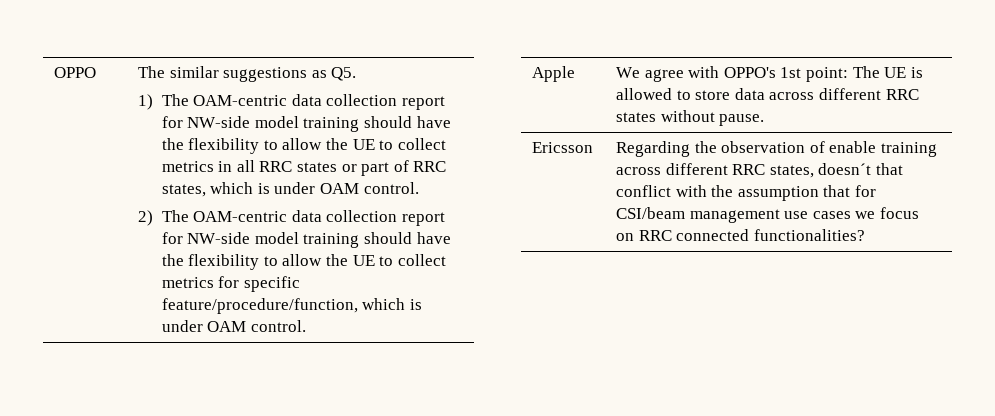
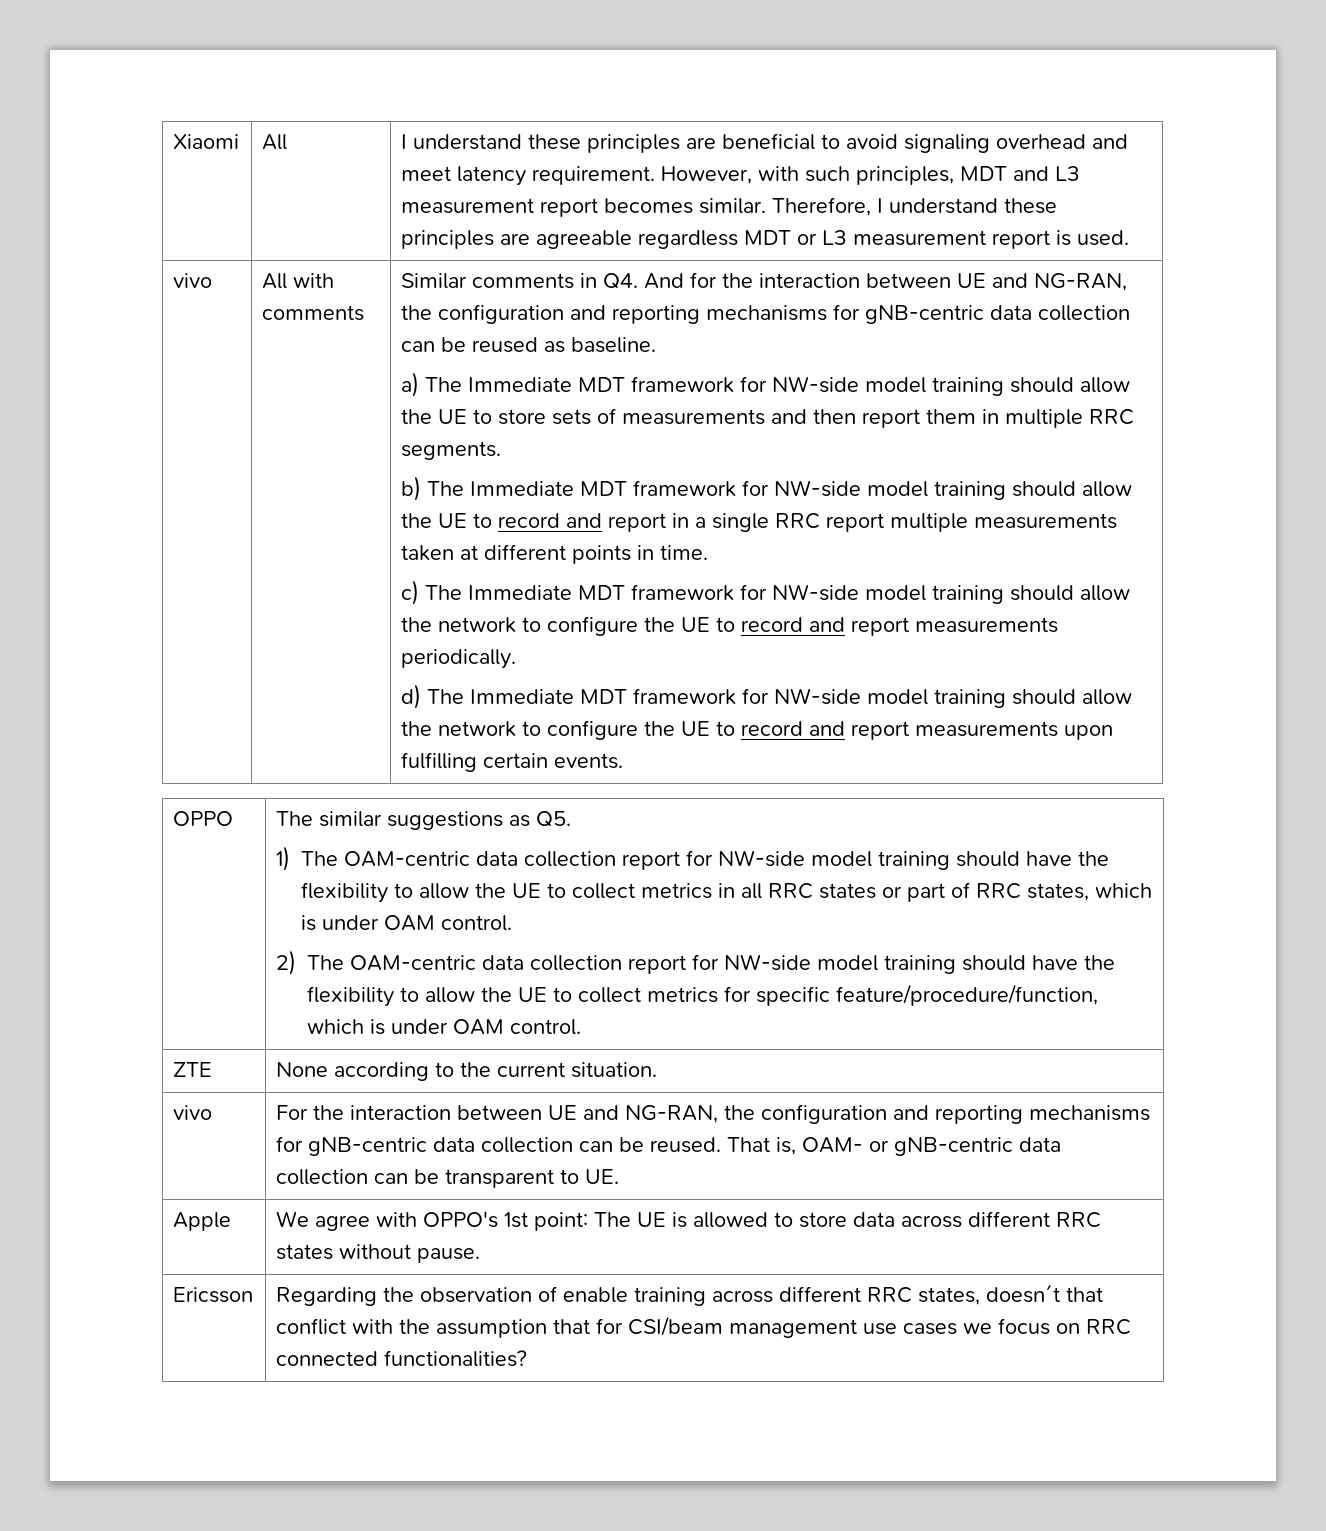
+ Xiaomi | All | I understand these principles are beneficial to avoid signaling overhead and meet latency requirement. However, with such principles, MDT and L3 measurement report becomes similar. Therefore, I understand these principles are agreeable regardless MDT or L3 measurement report is used.
+ vivo | All with comments | Similar comments in Q4. And for the interaction between UE and NG-RAN, the configuration and reporting mechanisms for gNB-centric data collection can be reused as baseline.
+ a) The Immediate MDT framework for NW-side model training should allow the UE to store sets of measurements and then report them in multiple RRC segments.
+ b) The Immediate MDT framework for NW-side model training should allow the UE to record and report in a single RRC report multiple measurements taken at different points in time.
+ c) The Immediate MDT framework for NW-side model training should allow the network to configure the UE to record and report measurements periodically.
+ d) The Immediate MDT framework for NW-side model training should allow the network to configure the UE to record and report measurements upon fulfilling certain events.
+ ZTE | None according to the current situation.
+ vivo | For the interaction between UE and NG-RAN, the configuration and reporting mechanisms for gNB-centric data collection can be reused. That is, OAM- or gNB-centric data collection can be transparent to UE.

